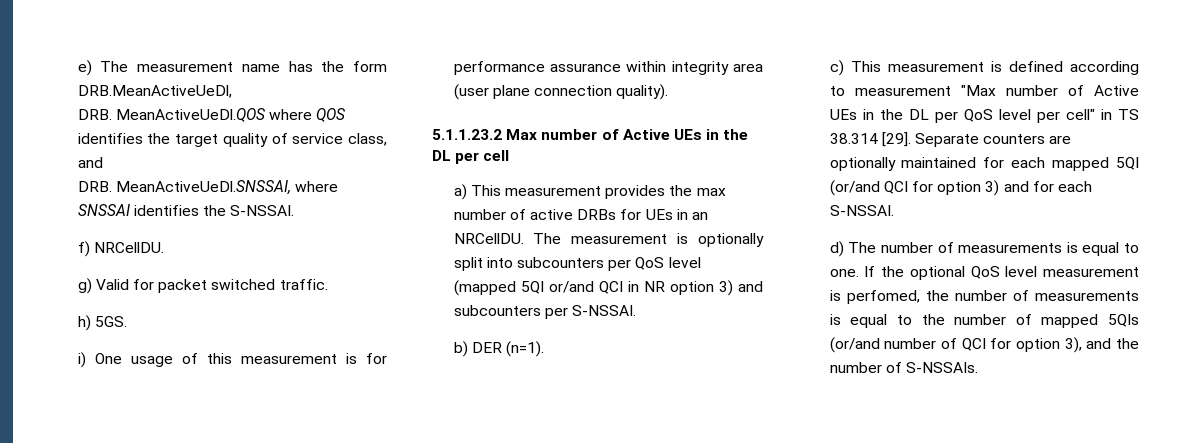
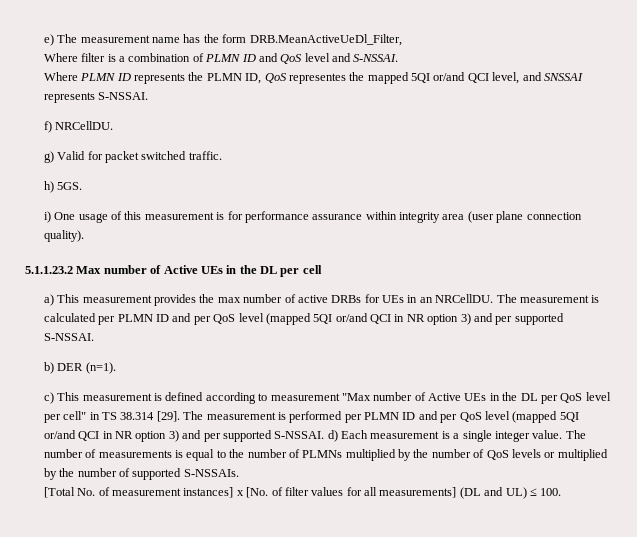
- e) The measurement name has the form DRB.MeanActiveUeDl,
- DRB. MeanActiveUeDl.QOS where QOS identifies the target quality of service class, and
- DRB. MeanActiveUeDl.SNSSAI, where SNSSAI identifies the S-NSSAI.
+ e) The measurement name has the form DRB.MeanActiveUeDl_Filter,
+ Where filter is a combination of PLMN ID and QoS level and S-NSSAI.
+ Where PLMN ID represents the PLMN ID, QoS representes the mapped 5QI or/and QCI level, and SNSSAI represents S-NSSAI.
- The measurement is optionally split into subcounters per QoS level (mapped 5QI or/and QCI in NR option 3) and subcounters per S-NSSAI.
+ The measurement is calculated per PLMN ID and per QoS level (mapped 5QI or/and QCI in NR option 3) and per supported S-NSSAI.
- Separate counters are optionally maintained for each mapped 5QI (or/and QCI for option 3) and for each S-NSSAI.
- d) The number of measurements is equal to one. If the optional QoS level measurement is perfomed, the number of measurements is equal to the number of mapped 5QIs (or/and number of QCI for option 3), and the number of S-NSSAIs.
+ The measurement is performed per PLMN ID and per QoS level (mapped 5QI or/and QCI in NR option 3) and per supported S-NSSAI. d) Each measurement is a single integer value. The number of measurements is equal to the number of PLMNs multiplied by the number of QoS levels or multiplied by the number of supported S-NSSAIs.
+ [Total No. of measurement instances] x [No. of filter values for all measurements] (DL and UL) ≤ 100.

